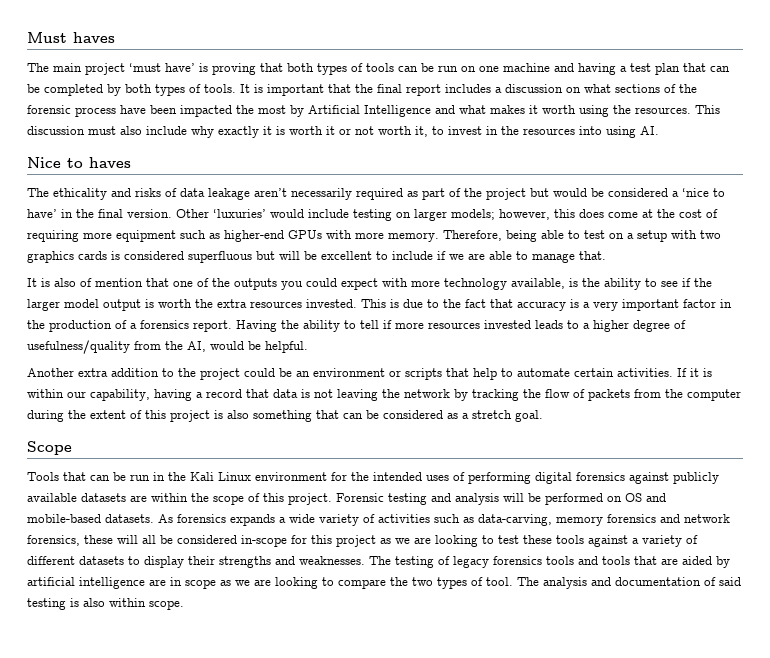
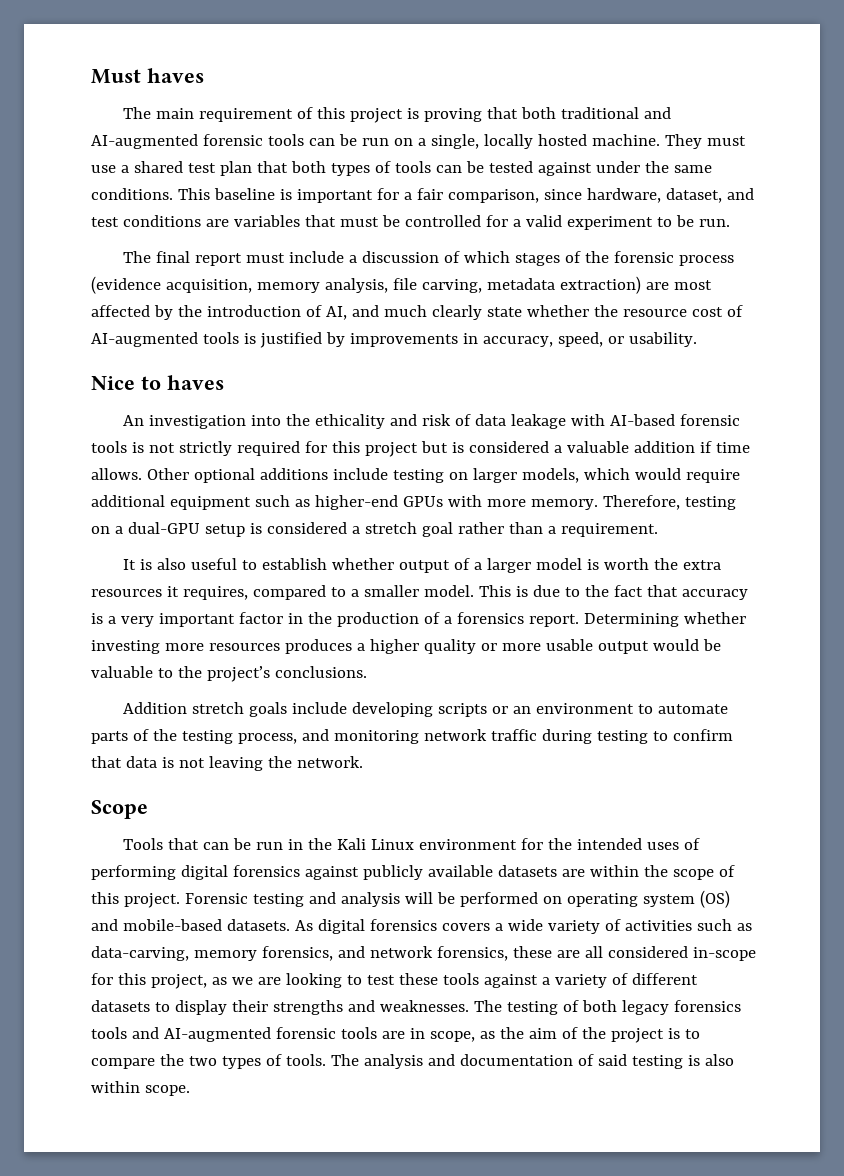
- The main project ‘must have’ is proving that both types of tools can be run on one machine and having a test plan that can be completed by both types of tools. It is important that the final report includes a discussion on what sections of the forensic process have been impacted the most by Artificial Intelligence and what makes it worth using the resources. This discussion must also include why exactly it is worth it or not worth it, to invest in the resources into using AI.
+ The main requirement of this project is proving that both traditional and AI-augmented forensic tools can be run on a single, locally hosted machine. They must use a shared test plan that both types of tools can be tested against under the same conditions. This baseline is important for a fair comparison, since hardware, dataset, and test conditions are variables that must be controlled for a valid experiment to be run.
+ The final report must include a discussion of which stages of the forensic process (evidence acquisition, memory analysis, file carving, metadata extraction) are most affected by the introduction of AI, and much clearly state whether the resource cost of AI-augmented tools is justified by improvements in accuracy, speed, or usability.
- The ethicality and risks of data leakage aren’t necessarily required as part of the project but would be considered a ‘nice to have’ in the final version. Other ‘luxuries’ would include testing on larger models; however, this does come at the cost of requiring more equipment such as higher-end GPUs with more memory.
+ An investigation into the ethicality and risk of data leakage with AI-based forensic tools is not strictly required for this project but is considered a valuable addition if time allows. Other optional additions include testing on larger models, which would require additional equipment such as higher-end GPUs with more memory.
- Therefore, being able to test on a setup with two graphics cards is considered superfluous but will be excellent to include if we are able to manage that.
- It is also of mention that one of the outputs you could expect with more technology available, is the ability to see if the larger model output is worth the extra resources invested.
+ Therefore, testing on a dual-GPU setup is considered a stretch goal rather than a requirement.
+ It is also useful to establish whether output of a larger model is worth the extra resources it requires, compared to a smaller model.
- Having the ability to tell if more resources invested leads to a higher degree of usefulness/quality from the AI, would be helpful.
- Another extra addition to the project could be an environment or scripts that help to automate certain activities. If it is within our capability, having a record that data is not leaving the network by tracking the flow of packets from the computer during the extent of this project is also something that can be considered as a stretch goal.
+ Determining whether investing more resources produces a higher quality or more usable output would be valuable to the project’s conclusions.
+ Addition stretch goals include developing scripts or an environment to automate parts of the testing process, and monitoring network traffic during testing to confirm that data is not leaving the network.
- Forensic testing and analysis will be performed on OS and mobile-based datasets.
+ Forensic testing and analysis will be performed on operating system (OS) and mobile-based datasets.
- As forensics expands a wide variety of activities such as data-carving, memory forensics and network forensics, these will all be considered in-scope for this project as we are looking to test these tools against a variety of different datasets to display their strengths and weaknesses.
+ As digital forensics covers a wide variety of activities such as data-carving, memory forensics, and network forensics, these are all considered in-scope for this project, as we are looking to test these tools against a variety of different datasets to display their strengths and weaknesses.
- The testing of legacy forensics tools and tools that are aided by artificial intelligence are in scope as we are looking to compare the two types of tool.
+ The testing of both legacy forensics tools and AI-augmented forensic tools are in scope, as the aim of the project is to compare the two types of tools.

